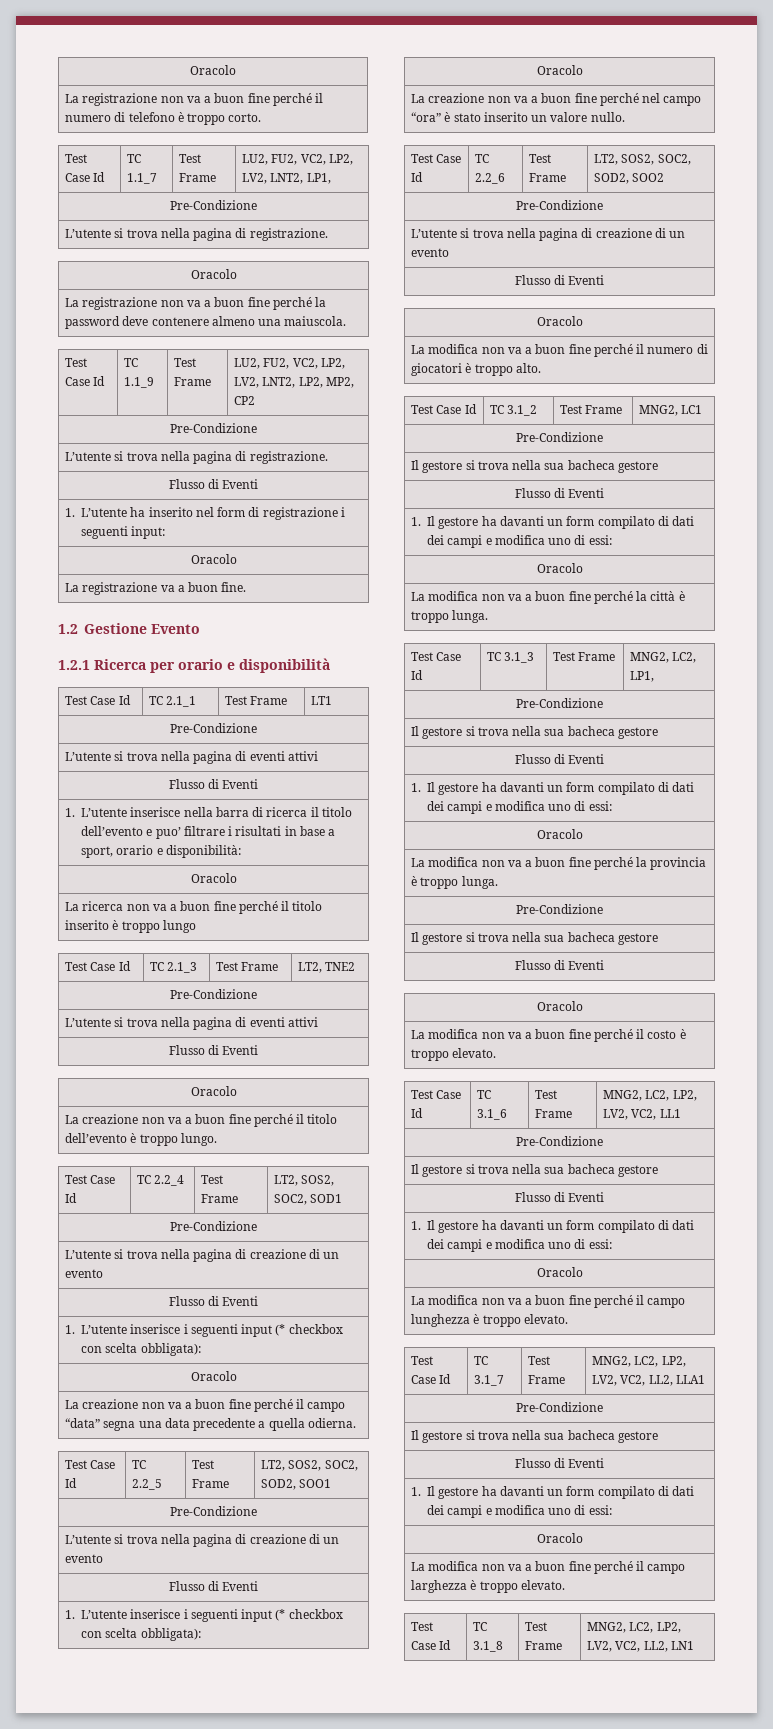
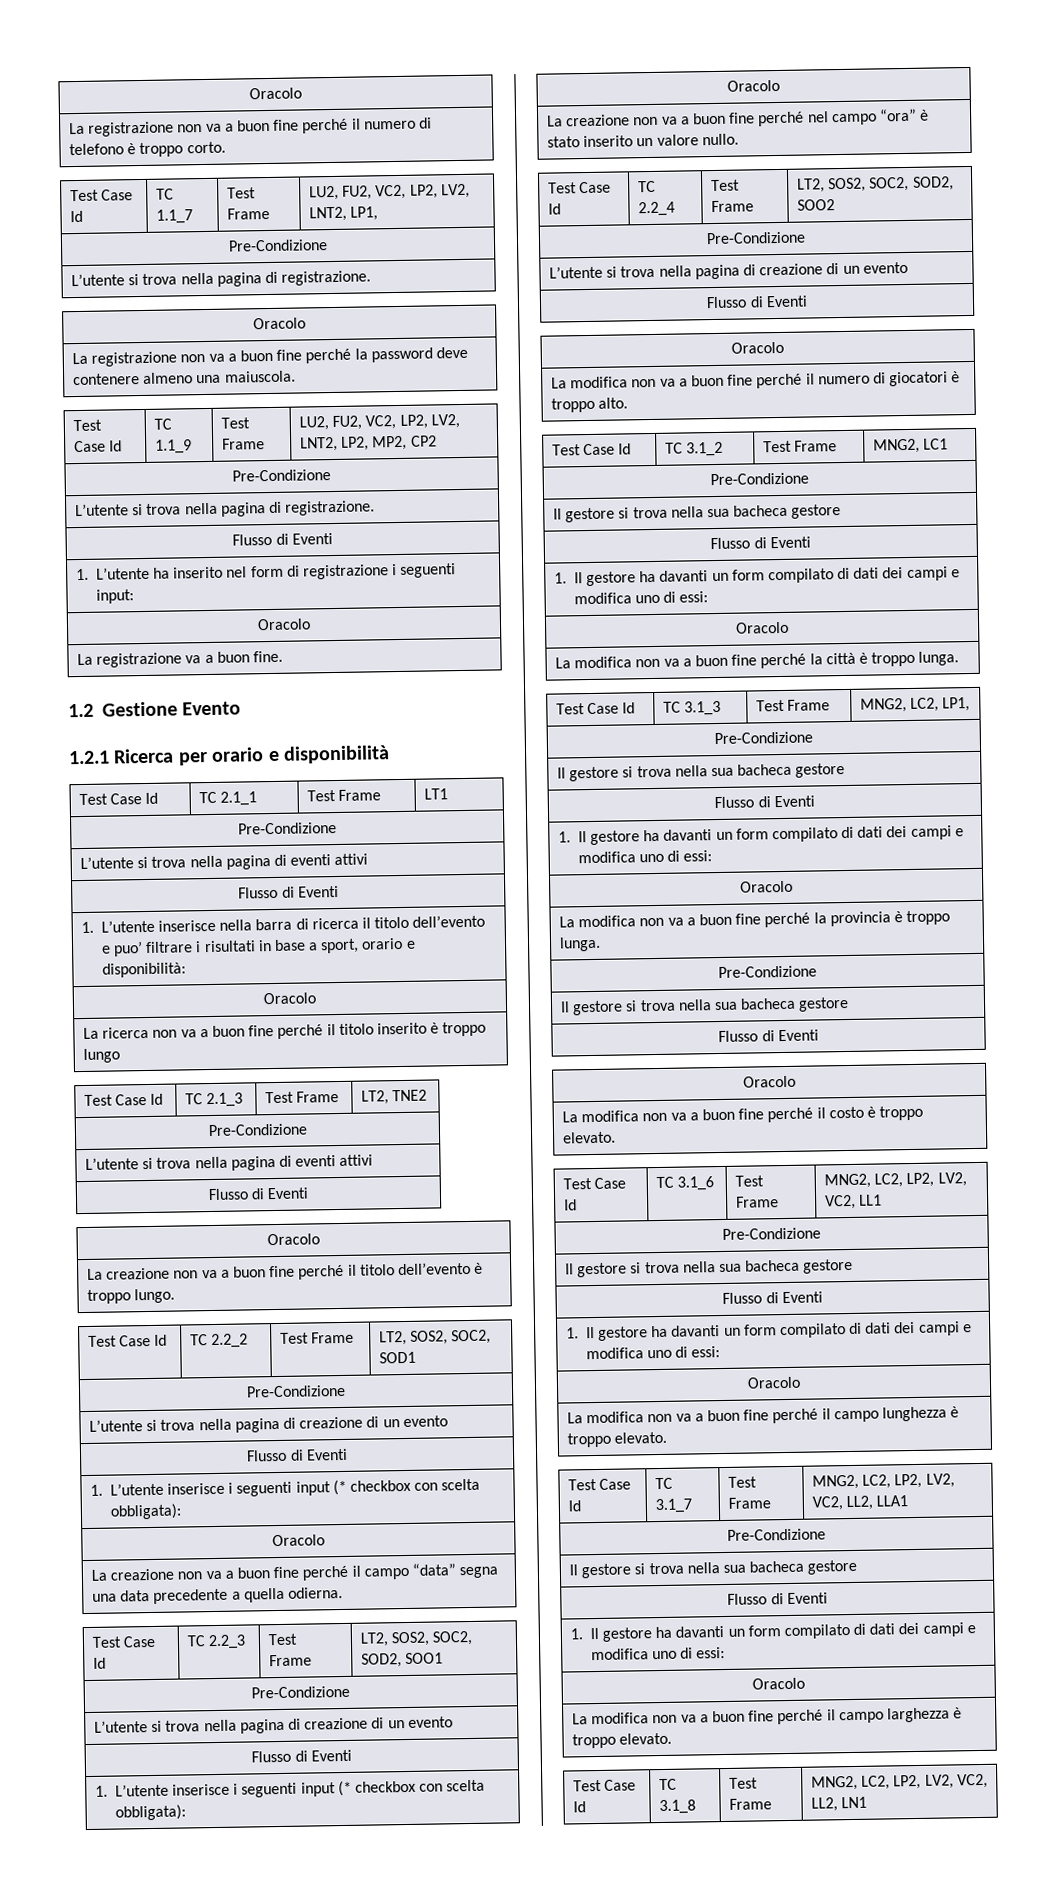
- Test Case Id | TC 2.2_4 | Test Frame | LT2, SOS2, SOC2, SOD1
+ Test Case Id | TC 2.2_2 | Test Frame | LT2, SOS2, SOC2, SOD1
- Test Case Id | TC 2.2_5 | Test Frame | LT2, SOS2, SOC2, SOD2, SOO1
+ Test Case Id | TC 2.2_3 | Test Frame | LT2, SOS2, SOC2, SOD2, SOO1
- Test Case Id | TC 2.2_6 | Test Frame | LT2, SOS2, SOC2, SOD2, SOO2
+ Test Case Id | TC 2.2_4 | Test Frame | LT2, SOS2, SOC2, SOD2, SOO2

